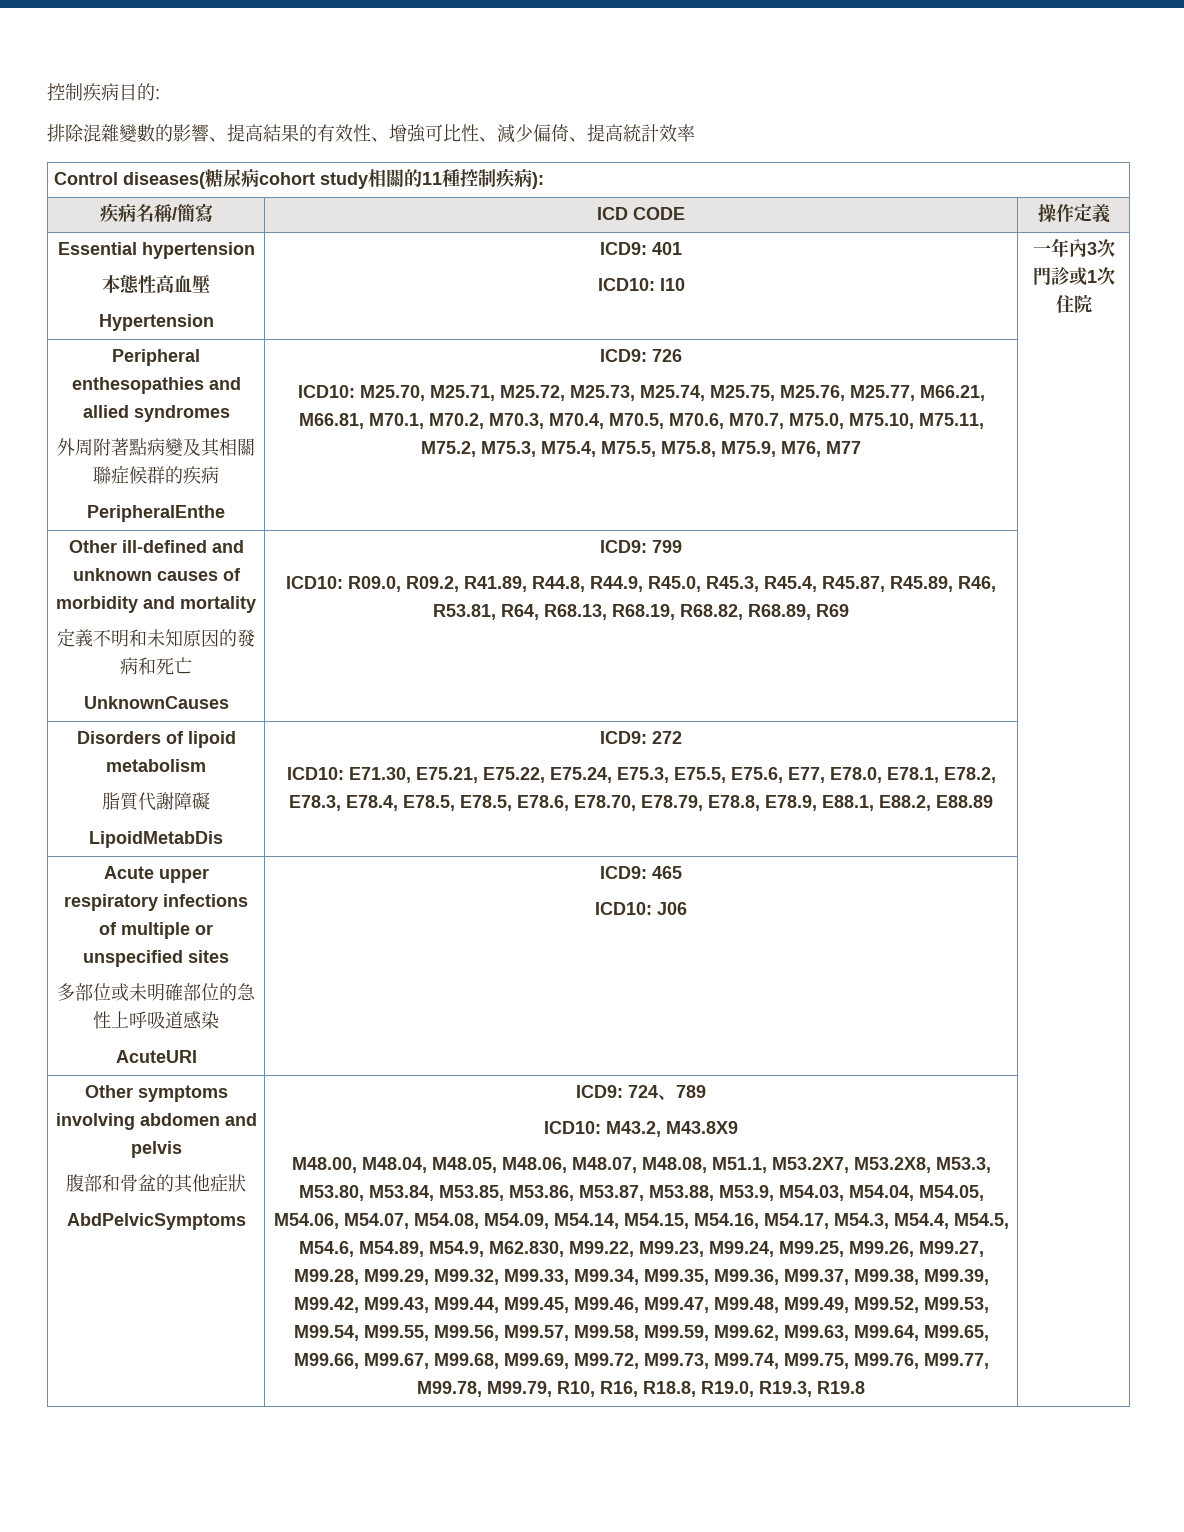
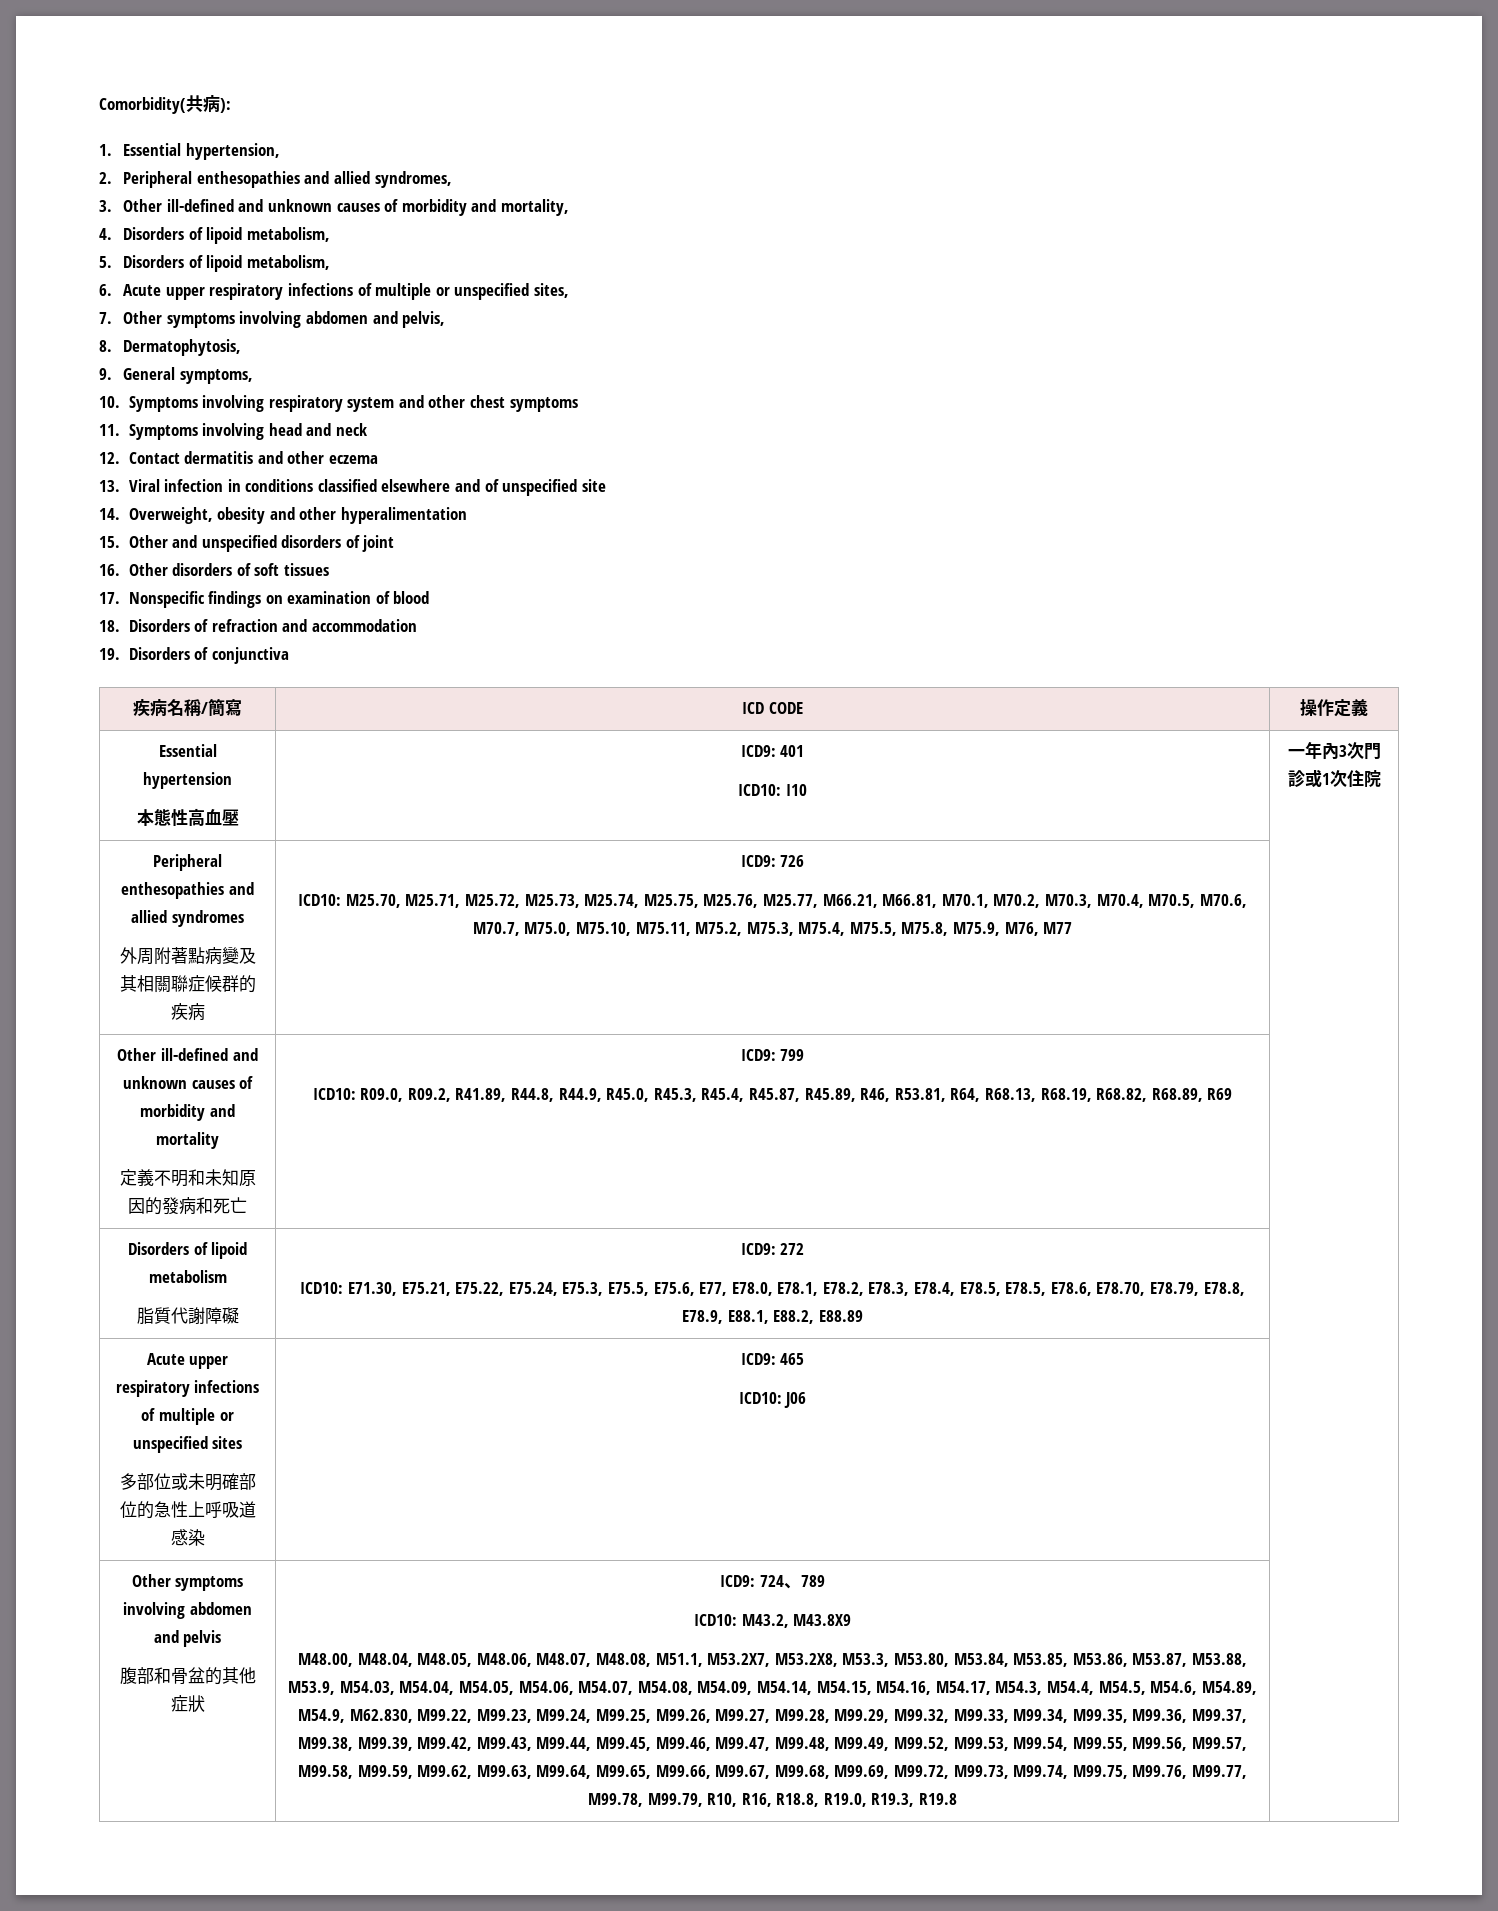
- 控制疾病目的:
- 排除混雜變數的影響、提高結果的有效性、增強可比性、減少偏倚、提高統計效率
- Control diseases(糖尿病cohort study相關的11種控制疾病):
+ Comorbidity(共病):
+ 1. Essential hypertension,
+ 2. Peripheral enthesopathies and allied syndromes,
+ 3. Other ill-defined and unknown causes of morbidity and mortality,
+ 4. Disorders of lipoid metabolism,
+ 5. Disorders of lipoid metabolism,
+ 6. Acute upper respiratory infections of multiple or unspecified sites,
+ 7. Other symptoms involving abdomen and pelvis,
+ 8. Dermatophytosis,
+ 9. General symptoms,
+ 10. Symptoms involving respiratory system and other chest symptoms
+ 11. Symptoms involving head and neck
+ 12. Contact dermatitis and other eczema
+ 13. Viral infection in conditions classified elsewhere and of unspecified site
+ 14. Overweight, obesity and other hyperalimentation
+ 15. Other and unspecified disorders of joint
+ 16. Other disorders of soft tissues
+ 17. Nonspecific findings on examination of blood
+ 18. Disorders of refraction and accommodation
+ 19. Disorders of conjunctiva
  Essential hypertension
- 本態性高血壓
- Hypertension | ICD9: 401
+ 本態性高血壓 | ICD9: 401
- PeripheralEnthe
  Other ill-defined and unknown causes of morbidity and mortality
- 定義不明和未知原因的發病和死亡
- UnknownCauses | ICD9: 799
+ 定義不明和未知原因的發病和死亡 | ICD9: 799
  Disorders of lipoid metabolism
- 脂質代謝障礙
- LipoidMetabDis | ICD9: 272
+ 脂質代謝障礙 | ICD9: 272
  Acute upper respiratory infections of multiple or unspecified sites
- 多部位或未明確部位的急性上呼吸道感染
- AcuteURI | ICD9: 465
+ 多部位或未明確部位的急性上呼吸道感染 | ICD9: 465
- AbdPelvicSymptoms

